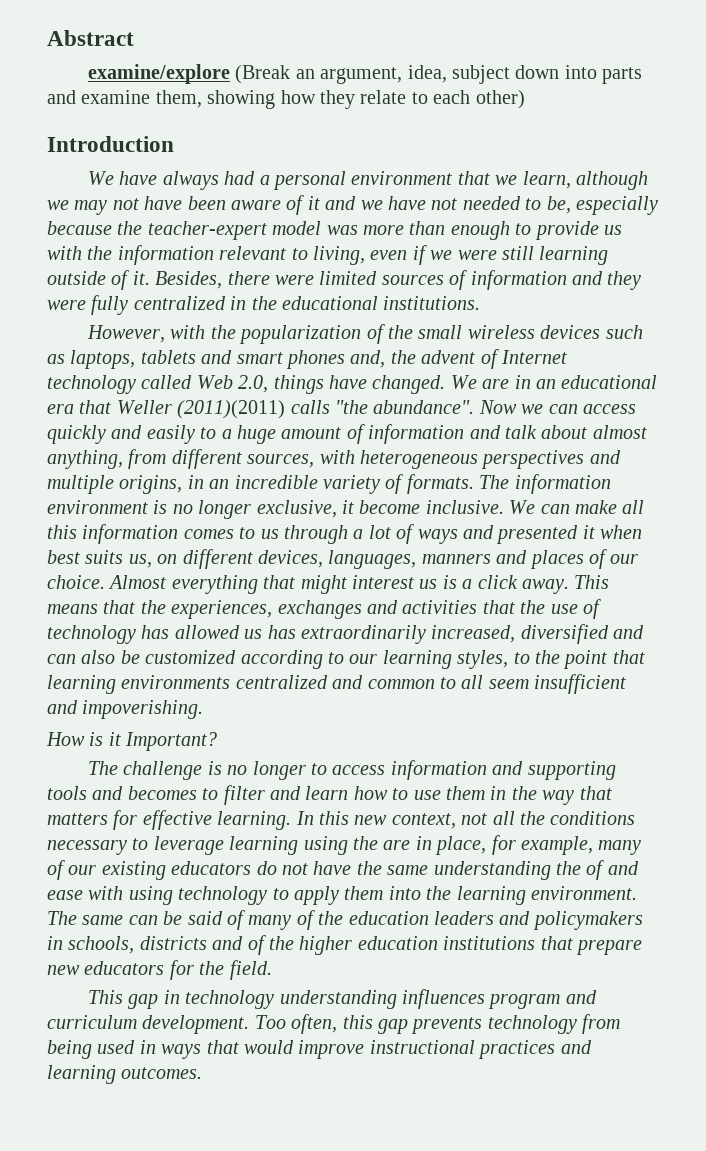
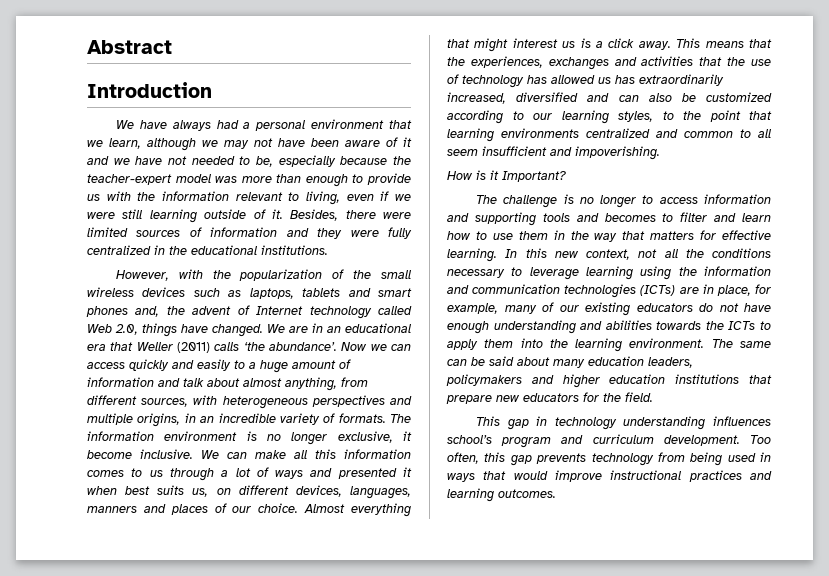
- examine/explore (Break an argument, idea, subject down into parts and examine them, showing how they relate to each other)
- We are in an educational era that Weller (2011)(2011) calls "the abundance".
+ We are in an educational era that Weller (2011) calls ‘the abundance’.
- In this new context, not all the conditions necessary to leverage learning using the are in place, for example, many of our existing educators do not have the same understanding the of and ease with using technology to apply them into the learning environment.
+ In this new context, not all the conditions necessary to leverage learning using the information and communication technologies (ICTs) are in place, for example, many of our existing educators do not have enough understanding and abilities towards the ICTs to apply them into the learning environment.
- The same can be said of many of the education leaders and policymakers in schools, districts and of the higher education institutions that prepare new educators for the field.
+ The same can be said about many education leaders, policymakers and higher education institutions that prepare new educators for the field.
- This gap in technology understanding influences program and curriculum development.
+ This gap in technology understanding influences school’s program and curriculum development.

